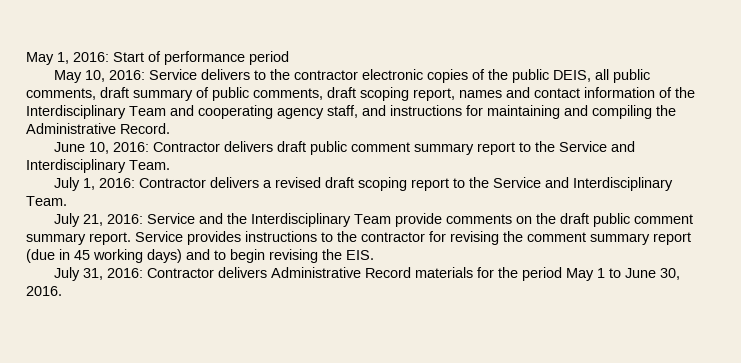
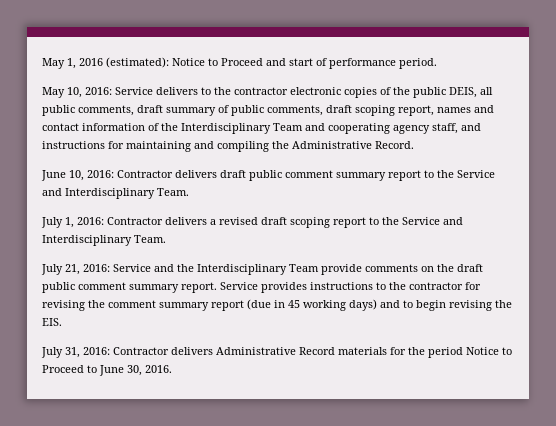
- May 1, 2016: Start of performance period
+ May 1, 2016 (estimated): Notice to Proceed and start of performance period.
- July 31, 2016: Contractor delivers Administrative Record materials for the period May 1 to June 30, 2016.
+ July 31, 2016: Contractor delivers Administrative Record materials for the period Notice to Proceed to June 30, 2016.

